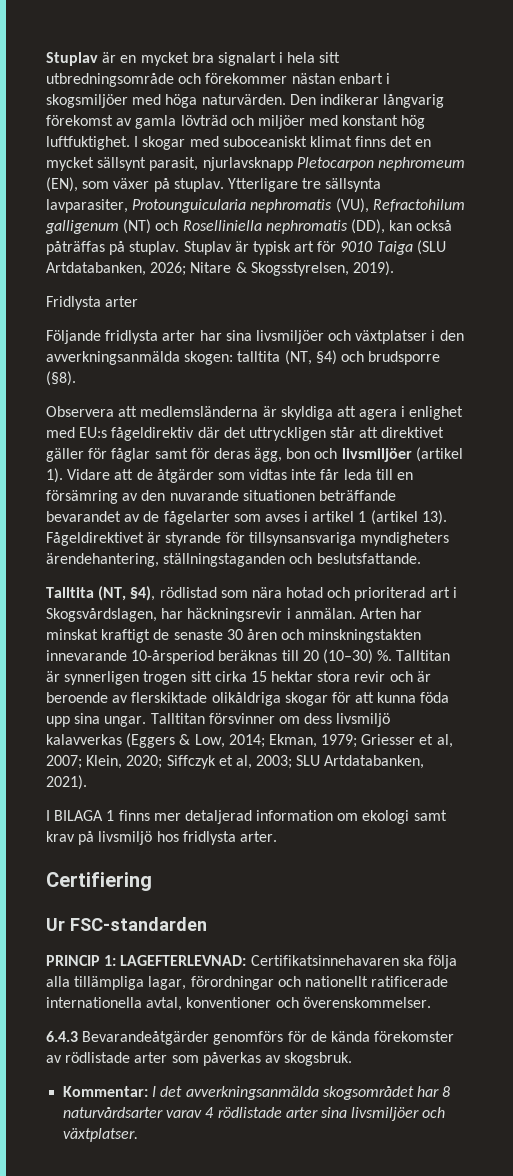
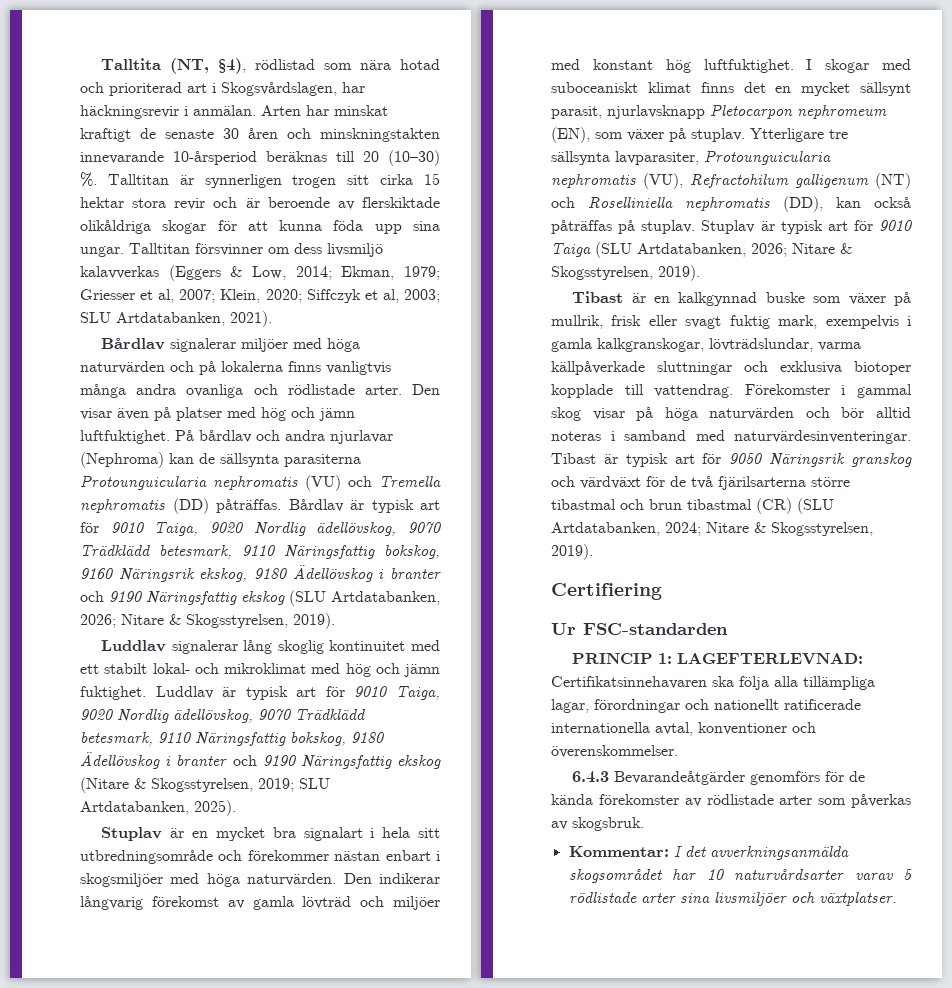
+ Talltita (NT, §4), rödlistad som nära hotad och prioriterad art i Skogsvårdslagen, har häckningsrevir i anmälan. Arten har minskat kraftigt de senaste 30 åren och minskningstakten innevarande 10-årsperiod beräknas till 20 (10–30) %. Talltitan är synnerligen trogen sitt cirka 15 hektar stora revir och är beroende av flerskiktade olikåldriga skogar för att kunna föda upp sina ungar. Talltitan försvinner om dess livsmiljö kalavverkas (Eggers & Low, 2014; Ekman, 1979; Griesser et al, 2007; Klein, 2020; Siffczyk et al, 2003; SLU Artdatabanken, 2021).
+ Bårdlav signalerar miljöer med höga naturvärden och på lokalerna finns vanligtvis många andra ovanliga och rödlistade arter. Den visar även på platser med hög och jämn luftfuktighet. På bårdlav och andra njurlavar (Nephroma) kan de sällsynta parasiterna Protounguicularia nephromatis (VU) och Tremella nephromatis (DD) påträffas. Bårdlav är typisk art för 9010 Taiga, 9020 Nordlig ädellövskog, 9070 Trädklädd betesmark, 9110 Näringsfattig bokskog, 9160 Näringsrik ekskog, 9180 Ädellövskog i branter och 9190 Näringsfattig ekskog (SLU Artdatabanken, 2026; Nitare & Skogsstyrelsen, 2019).
+ Luddlav signalerar lång skoglig kontinuitet med ett stabilt lokal- och mikroklimat med hög och jämn fuktighet. Luddlav är typisk art för 9010 Taiga, 9020 Nordlig ädellövskog, 9070 Trädklädd betesmark, 9110 Näringsfattig bokskog, 9180 Ädellövskog i branter och 9190 Näringsfattig ekskog (Nitare & Skogsstyrelsen, 2019; SLU Artdatabanken, 2025).
- Fridlysta arter
- Följande fridlysta arter har sina livsmiljöer och växtplatser i den avverkningsanmälda skogen: talltita (NT, §4) och brudsporre (§8).
- Observera att medlemsländerna är skyldiga att agera i enlighet med EU:s fågeldirektiv där det uttryckligen står att direktivet gäller för fåglar samt för deras ägg, bon och livsmiljöer (artikel 1). Vidare att de åtgärder som vidtas inte får leda till en försämring av den nuvarande situationen beträffande bevarandet av de fågelarter som avses i artikel 1 (artikel 13). Fågeldirektivet är styrande för tillsynsansvariga myndigheters ärendehantering, ställningstaganden och beslutsfattande.
- Talltita (NT, §4), rödlistad som nära hotad och prioriterad art i Skogsvårdslagen, har häckningsrevir i anmälan. Arten har minskat kraftigt de senaste 30 åren och minskningstakten innevarande 10-årsperiod beräknas till 20 (10–30) %. Talltitan är synnerligen trogen sitt cirka 15 hektar stora revir och är beroende av flerskiktade olikåldriga skogar för att kunna föda upp sina ungar. Talltitan försvinner om dess livsmiljö kalavverkas (Eggers & Low, 2014; Ekman, 1979; Griesser et al, 2007; Klein, 2020; Siffczyk et al, 2003; SLU Artdatabanken, 2021).
- I BILAGA 1 finns mer detaljerad information om ekologi samt krav på livsmiljö hos fridlysta arter.
+ Tibast är en kalkgynnad buske som växer på mullrik, frisk eller svagt fuktig mark, exempelvis i gamla kalkgranskogar, lövträdslundar, varma källpåverkade sluttningar och exklusiva biotoper kopplade till vattendrag. Förekomster i gammal skog visar på höga naturvärden och bör alltid noteras i samband med naturvärdesinventeringar. Tibast är typisk art för 9050 Näringsrik granskog och värdväxt för de två fjärilsarterna större tibastmal och brun tibastmal (CR) (SLU Artdatabanken, 2024; Nitare & Skogsstyrelsen, 2019).
- Kommentar: I det avverkningsanmälda skogsområdet har 8 naturvårdsarter varav 4 rödlistade arter sina livsmiljöer och växtplatser.
+ Kommentar: I det avverkningsanmälda skogsområdet har 10 naturvårdsarter varav 5 rödlistade arter sina livsmiljöer och växtplatser.

